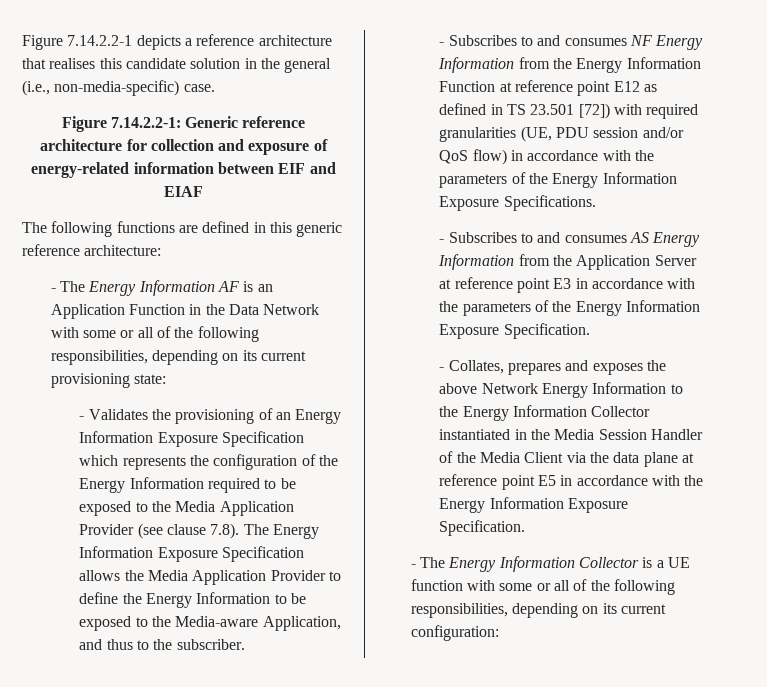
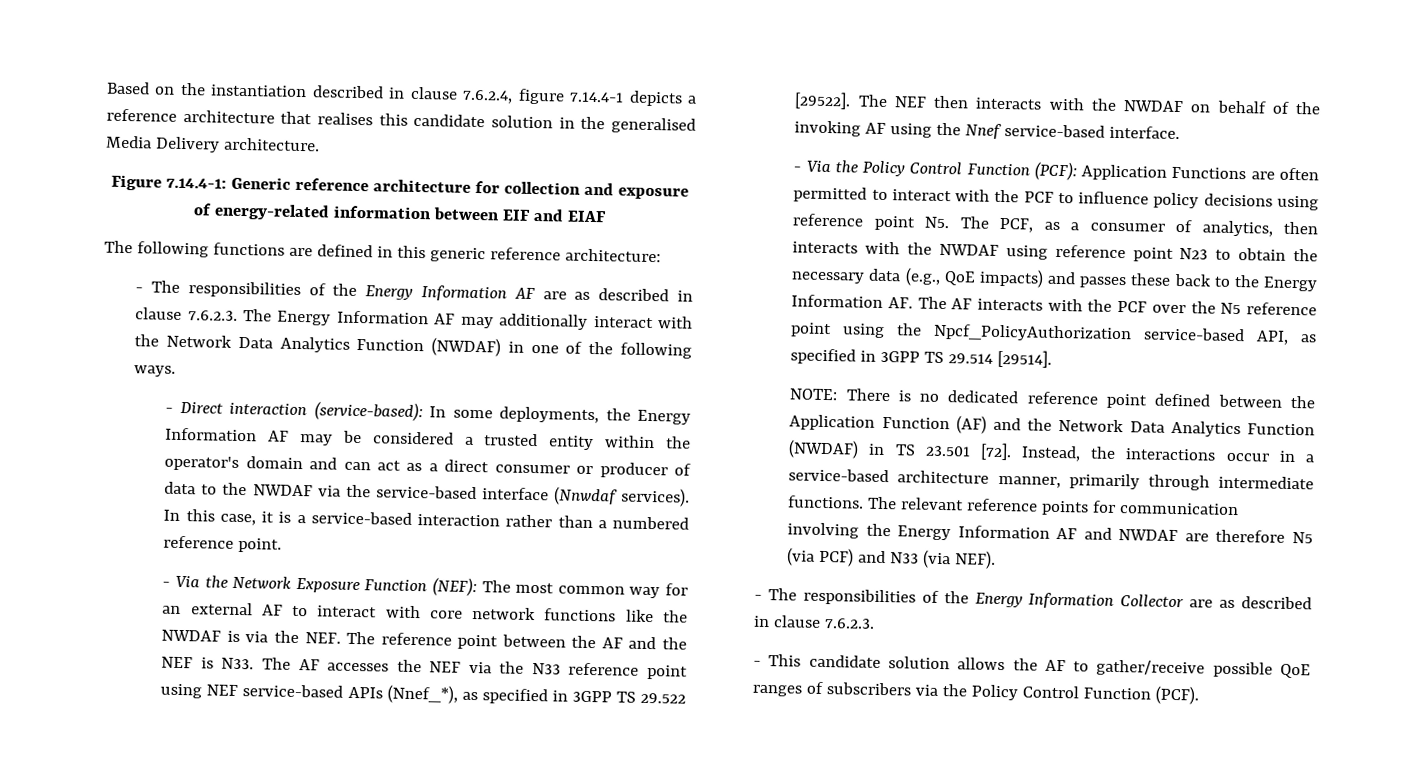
- Figure 7.14.2.2-1 depicts a reference architecture that realises this candidate solution in the general (i.e., non-media-specific) case.
- Figure 7.14.2.2-1: Generic reference architecture for collection and exposure of energy-related information between EIF and EIAF
+ Based on the instantiation described in clause 7.6.2.4, figure 7.14.4-1 depicts a reference architecture that realises this candidate solution in the generalised Media Delivery architecture.
+ Figure 7.14.4-1: Generic reference architecture for collection and exposure of energy-related information between EIF and EIAF
- - The Energy Information AF is an Application Function in the Data Network with some or all of the following responsibilities, depending on its current provisioning state:
- - Validates the provisioning of an Energy Information Exposure Specification which represents the configuration of the Energy Information required to be exposed to the Media Application Provider (see clause 7.8). The Energy Information Exposure Specification allows the Media Application Provider to define the Energy Information to be exposed to the Media-aware Application, and thus to the subscriber.
- - Subscribes to and consumes NF Energy Information from the Energy Information Function at reference point E12 as defined in TS 23.501 [72]) with required granularities (UE, PDU session and/or QoS flow) in accordance with the parameters of the Energy Information Exposure Specifications.
- - Subscribes to and consumes AS Energy Information from the Application Server at reference point E3 in accordance with the parameters of the Energy Information Exposure Specification.
- - Collates, prepares and exposes the above Network Energy Information to the Energy Information Collector instantiated in the Media Session Handler of the Media Client via the data plane at reference point E5 in accordance with the Energy Information Exposure Specification.
- - The Energy Information Collector is a UE function with some or all of the following responsibilities, depending on its current configuration:
+ - The responsibilities of the Energy Information AF are as described in clause 7.6.2.3. The Energy Information AF may additionally interact with the Network Data Analytics Function (NWDAF) in one of the following ways.
+ - Direct interaction (service-based): In some deployments, the Energy Information AF may be considered a trusted entity within the operator's domain and can act as a direct consumer or producer of data to the NWDAF via the service-based interface (Nnwdaf services). In this case, it is a service-based interaction rather than a numbered reference point.
+ - Via the Network Exposure Function (NEF): The most common way for an external AF to interact with core network functions like the NWDAF is via the NEF. The reference point between the AF and the NEF is N33. The AF accesses the NEF via the N33 reference point using NEF service-based APIs (Nnef_*), as specified in 3GPP TS 29.522 [29522]. The NEF then interacts with the NWDAF on behalf of the invoking AF using the Nnef service-based interface.
+ - Via the Policy Control Function (PCF): Application Functions are often permitted to interact with the PCF to influence policy decisions using reference point N5. The PCF, as a consumer of analytics, then interacts with the NWDAF using reference point N23 to obtain the necessary data (e.g., QoE impacts) and passes these back to the Energy Information AF. The AF interacts with the PCF over the N5 reference point using the Npcf_PolicyAuthorization service-based API, as specified in 3GPP TS 29.514 [29514].
+ NOTE: There is no dedicated reference point defined between the Application Function (AF) and the Network Data Analytics Function (NWDAF) in TS 23.501 [72]. Instead, the interactions occur in a service-based architecture manner, primarily through intermediate functions. The relevant reference points for communication involving the Energy Information AF and NWDAF are therefore N5 (via PCF) and N33 (via NEF).
+ - The responsibilities of the Energy Information Collector are as described in clause 7.6.2.3.
+ - This candidate solution allows the AF to gather/receive possible QoE ranges of subscribers via the Policy Control Function (PCF).

